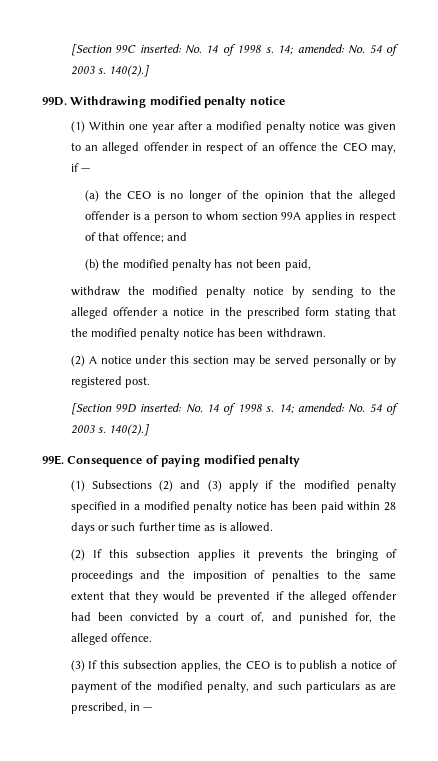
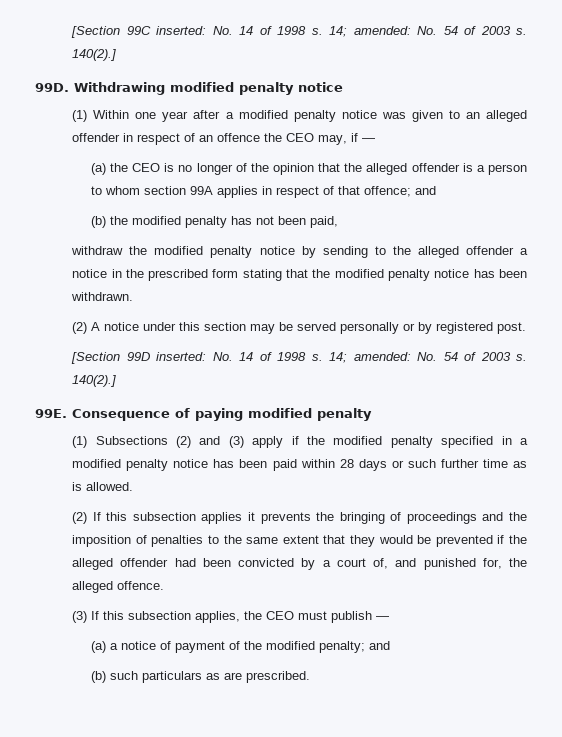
- (3) If this subsection applies, the CEO is to publish a notice of payment of the modified penalty, and such particulars as are prescribed, in —
+ (3) If this subsection applies, the CEO must publish —
+ (a) a notice of payment of the modified penalty; and
+ (b) such particulars as are prescribed.

